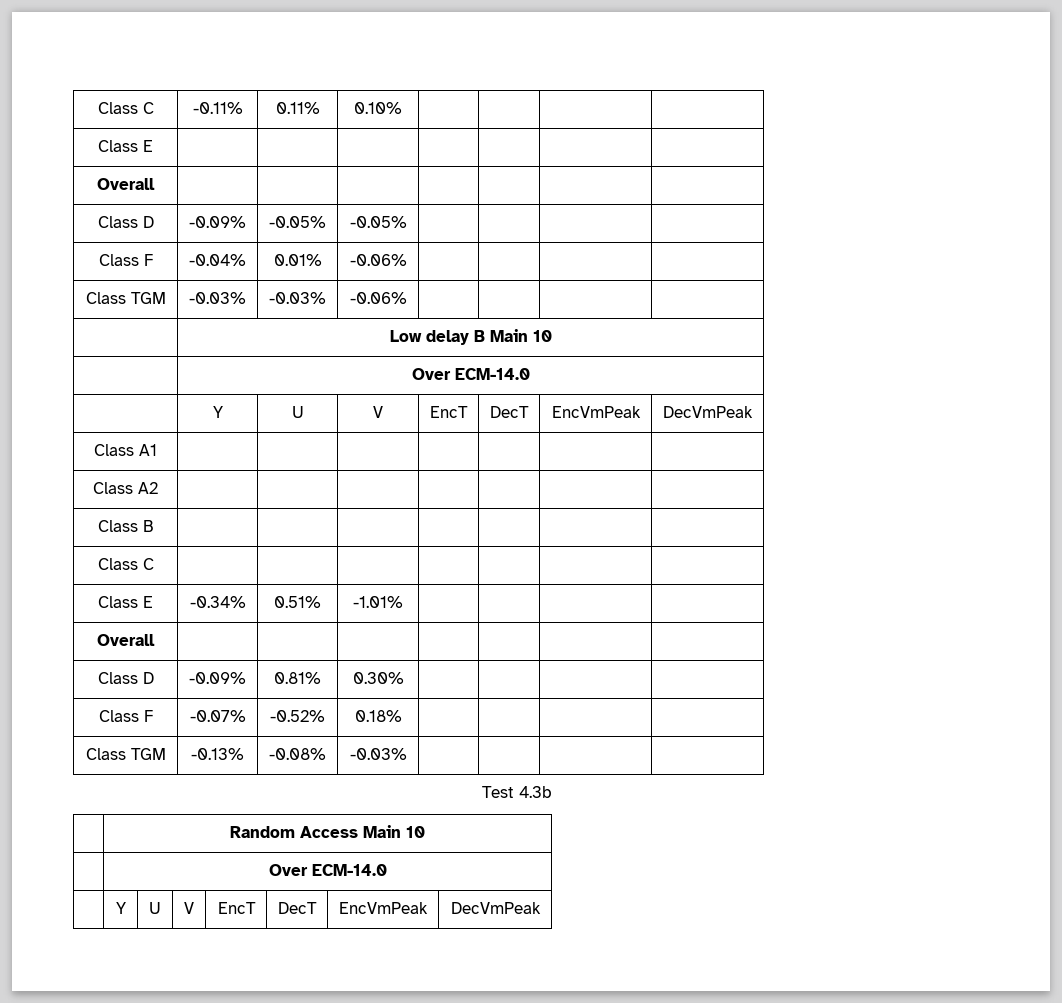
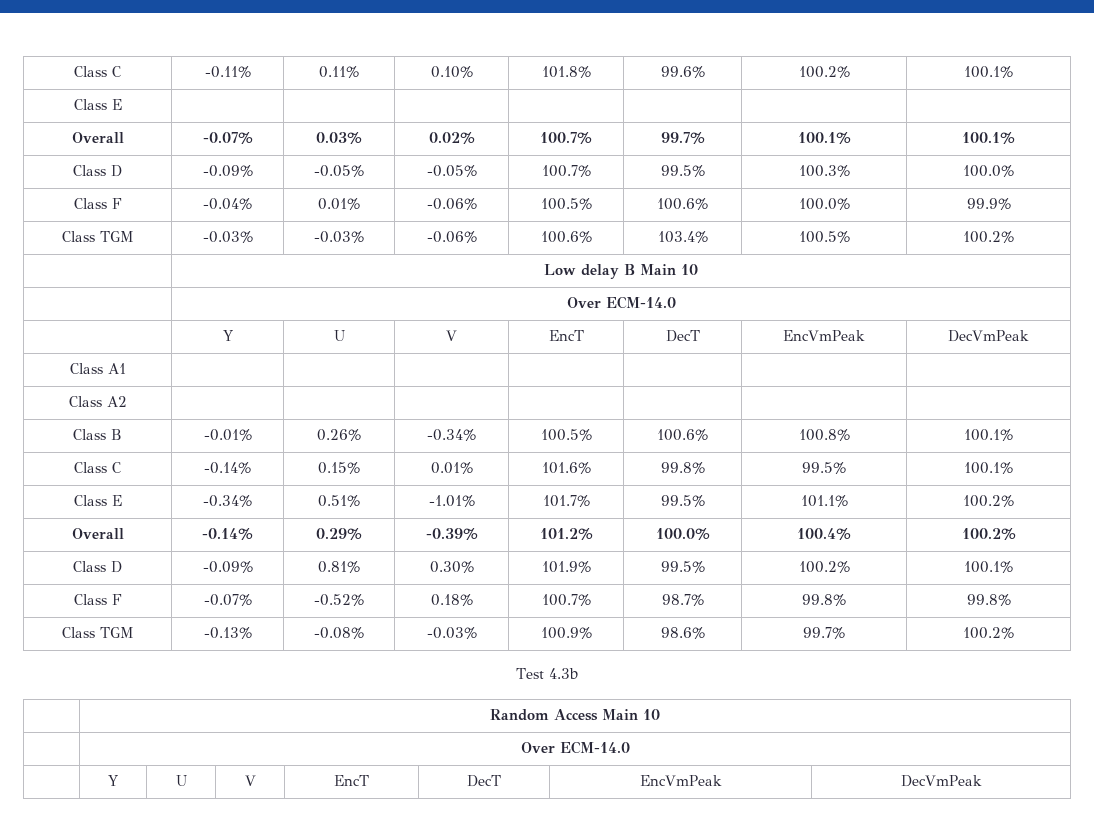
- Class C | -0.11% | 0.11% | 0.10% | | | |
+ Class C | -0.11% | 0.11% | 0.10% | 101.8% | 99.6% | 100.2% | 100.1%
  Class E | | | | | | |
- Overall | | | | | | |
+ Overall | -0.07% | 0.03% | 0.02% | 100.7% | 99.7% | 100.1% | 100.1%
- Class D | -0.09% | -0.05% | -0.05% | | | |
+ Class D | -0.09% | -0.05% | -0.05% | 100.7% | 99.5% | 100.3% | 100.0%
- Class F | -0.04% | 0.01% | -0.06% | | | |
+ Class F | -0.04% | 0.01% | -0.06% | 100.5% | 100.6% | 100.0% | 99.9%
- Class TGM | -0.03% | -0.03% | -0.06% | | | |
+ Class TGM | -0.03% | -0.03% | -0.06% | 100.6% | 103.4% | 100.5% | 100.2%
- Class B | | | | | | |
- Class C | | | | | | |
+ Class B | -0.01% | 0.26% | -0.34% | 100.5% | 100.6% | 100.8% | 100.1%
+ Class C | -0.14% | 0.15% | 0.01% | 101.6% | 99.8% | 99.5% | 100.1%
- Class E | -0.34% | 0.51% | -1.01% | | | |
- Overall | | | | | | |
+ Class E | -0.34% | 0.51% | -1.01% | 101.7% | 99.5% | 101.1% | 100.2%
+ Overall | -0.14% | 0.29% | -0.39% | 101.2% | 100.0% | 100.4% | 100.2%
- Class D | -0.09% | 0.81% | 0.30% | | | |
+ Class D | -0.09% | 0.81% | 0.30% | 101.9% | 99.5% | 100.2% | 100.1%
- Class F | -0.07% | -0.52% | 0.18% | | | |
+ Class F | -0.07% | -0.52% | 0.18% | 100.7% | 98.7% | 99.8% | 99.8%
- Class TGM | -0.13% | -0.08% | -0.03% | | | |
+ Class TGM | -0.13% | -0.08% | -0.03% | 100.9% | 98.6% | 99.7% | 100.2%

